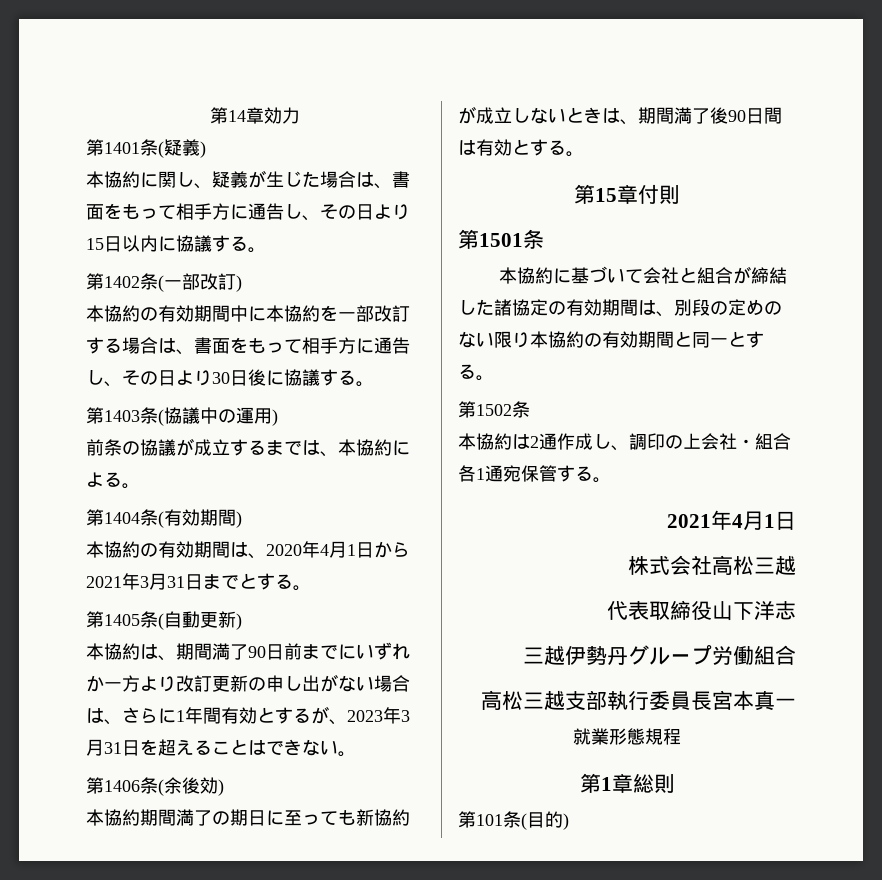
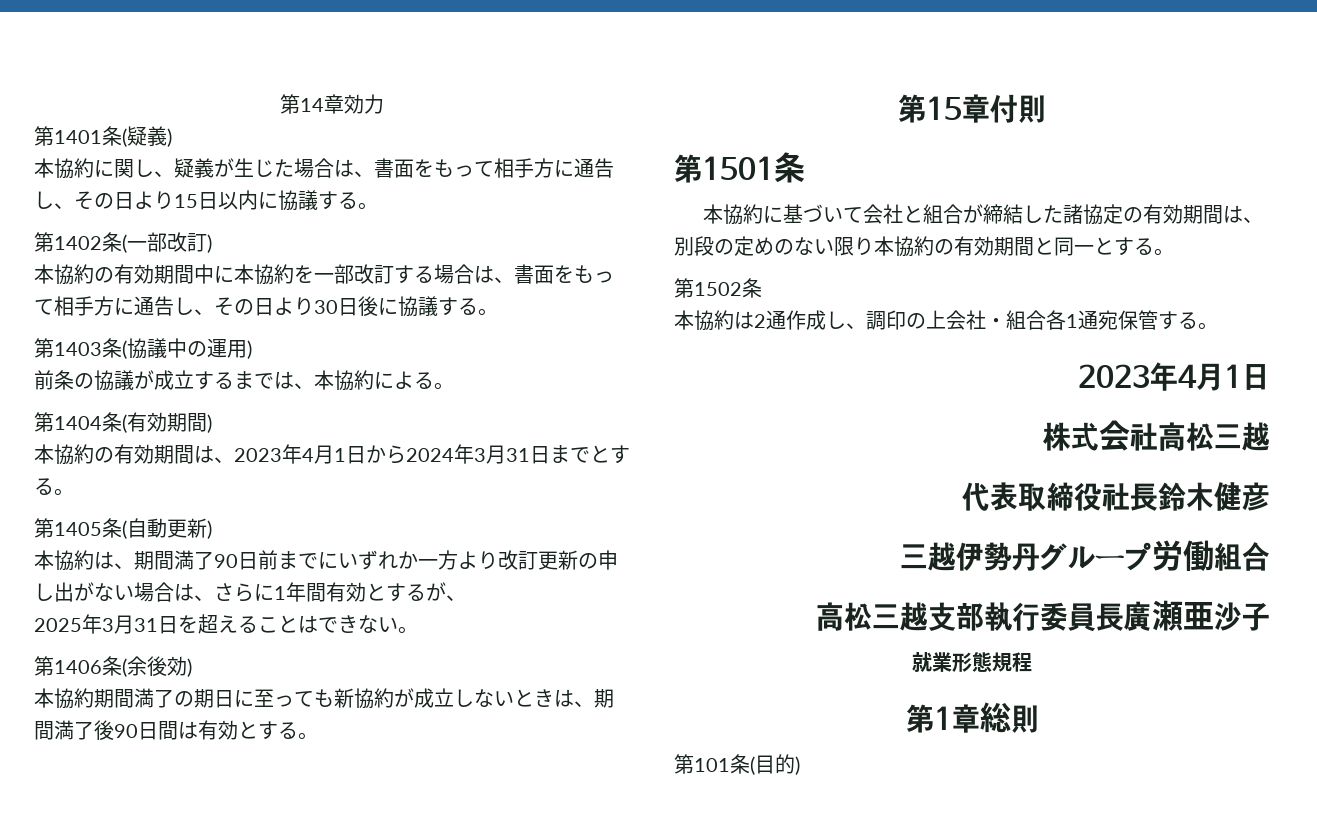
- 本協約の有効期間は、2020年4月1日から2021年3月31日までとする。
+ 本協約の有効期間は、2023年4月1日から2024年3月31日までとする。
- 本協約は、期間満了90日前までにいずれか一方より改訂更新の申し出がない場合は、さらに1年間有効とするが、2023年3月31日を超えることはできない。
+ 本協約は、期間満了90日前までにいずれか一方より改訂更新の申し出がない場合は、さらに1年間有効とするが、
+ 2025年3月31日を超えることはできない。
  本協約は2通作成し、調印の上会社・組合各1通宛保管する。
- 2021年4月1日
+ 2023年4月1日
- 代表取締役山下洋志
+ 代表取締役社長鈴木健彦
- 高松三越支部執行委員長宮本真一
+ 高松三越支部執行委員長廣瀬亜沙子

